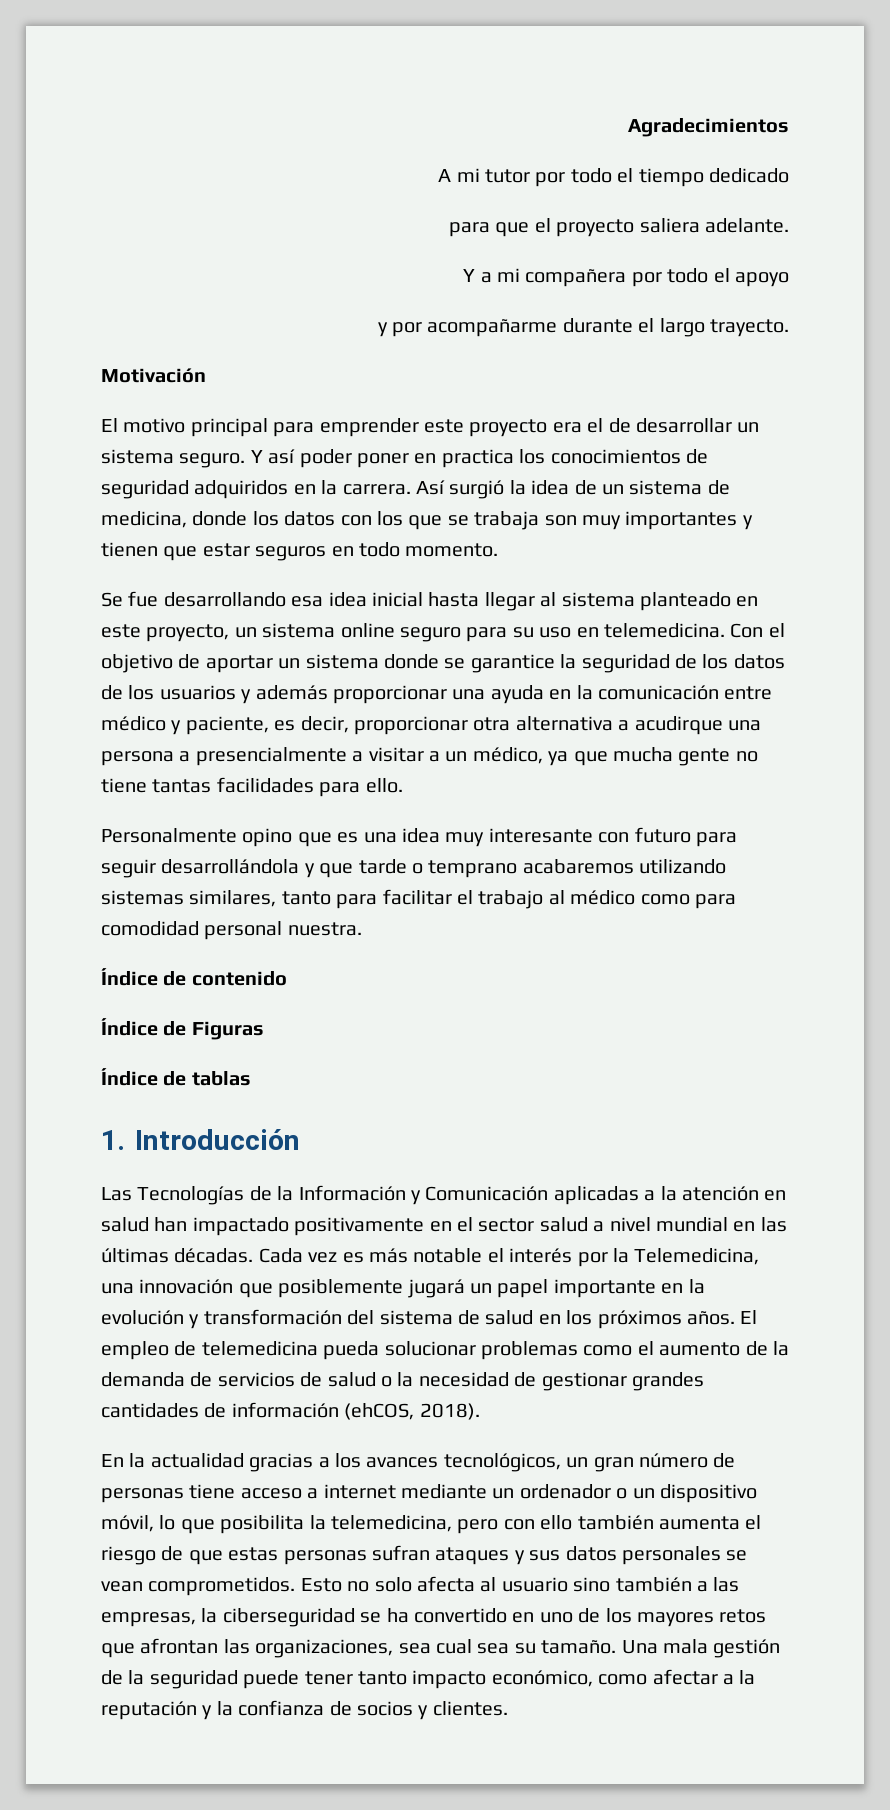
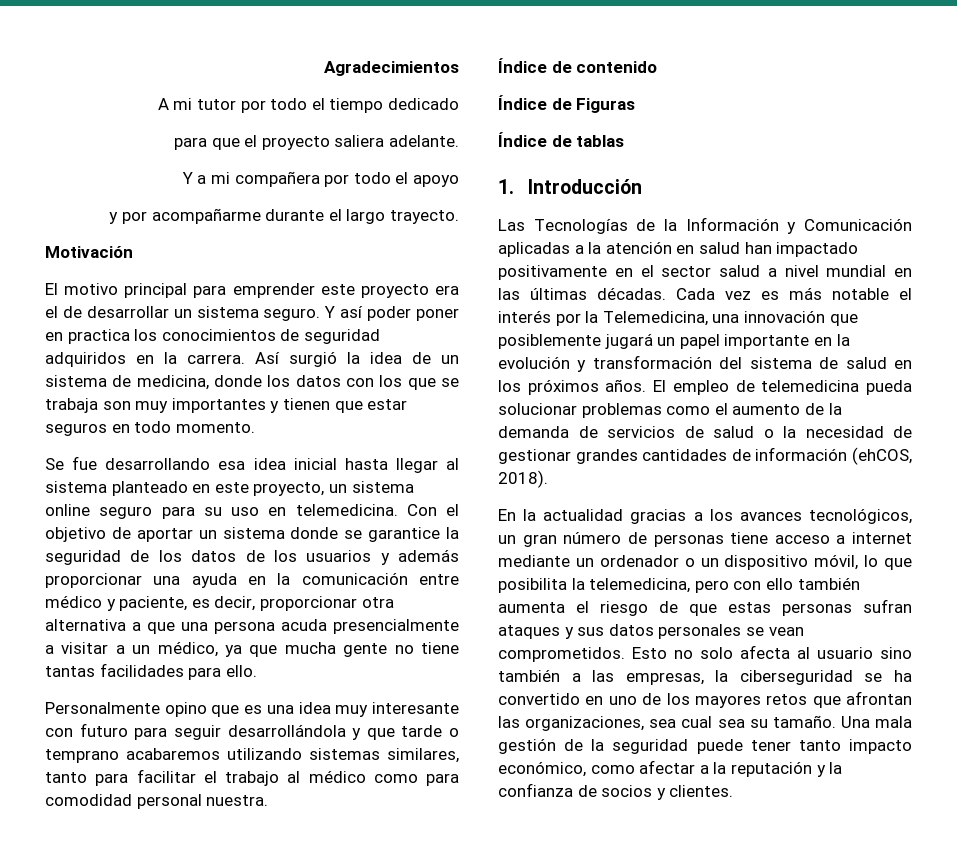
- Con el objetivo de aportar un sistema donde se garantice la seguridad de los datos de los usuarios y además proporcionar una ayuda en la comunicación entre médico y paciente, es decir, proporcionar otra alternativa a acudirque una persona a presencialmente a visitar a un médico, ya que mucha gente no tiene tantas facilidades para ello.
+ Con el objetivo de aportar un sistema donde se garantice la seguridad de los datos de los usuarios y además proporcionar una ayuda en la comunicación entre médico y paciente, es decir, proporcionar otra alternativa a que una persona acuda presencialmente a visitar a un médico, ya que mucha gente no tiene tantas facilidades para ello.

